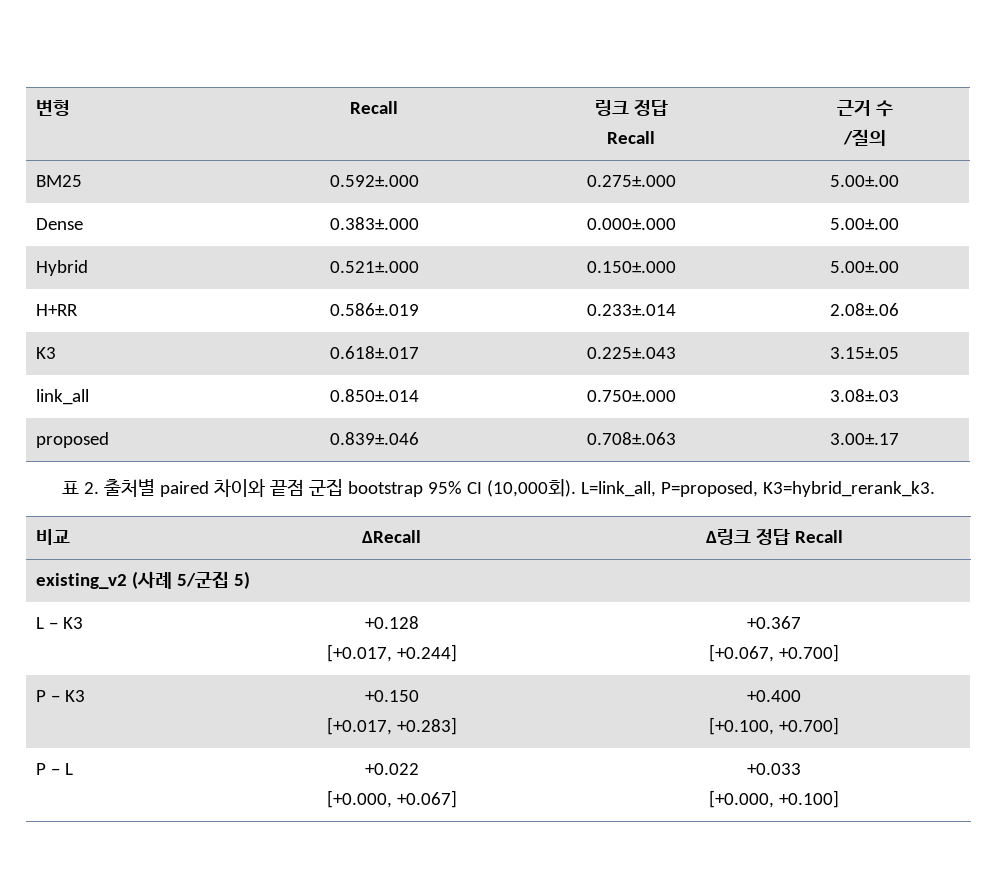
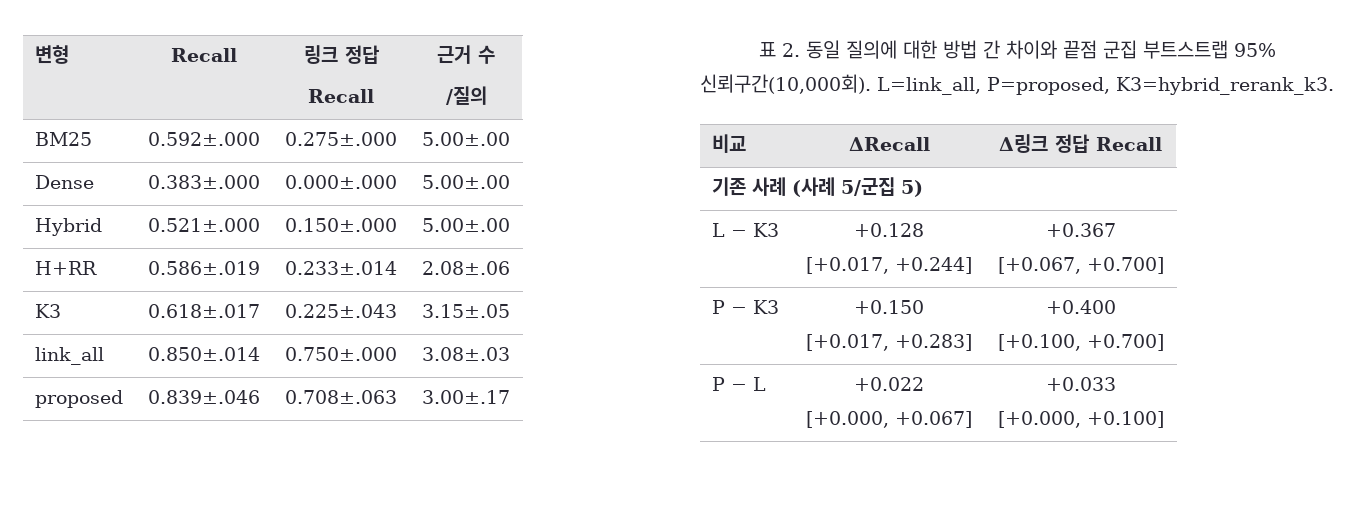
- 표 2. 출처별 paired 차이와 끝점 군집 bootstrap 95% CI (10,000회).
+ 표 2. 동일 질의에 대한 방법 간 차이와 끝점 군집 부트스트랩 95% 신뢰구간(10,000회).
- existing_v2 (사례 5/군집 5)
+ 기존 사례 (사례 5/군집 5)

